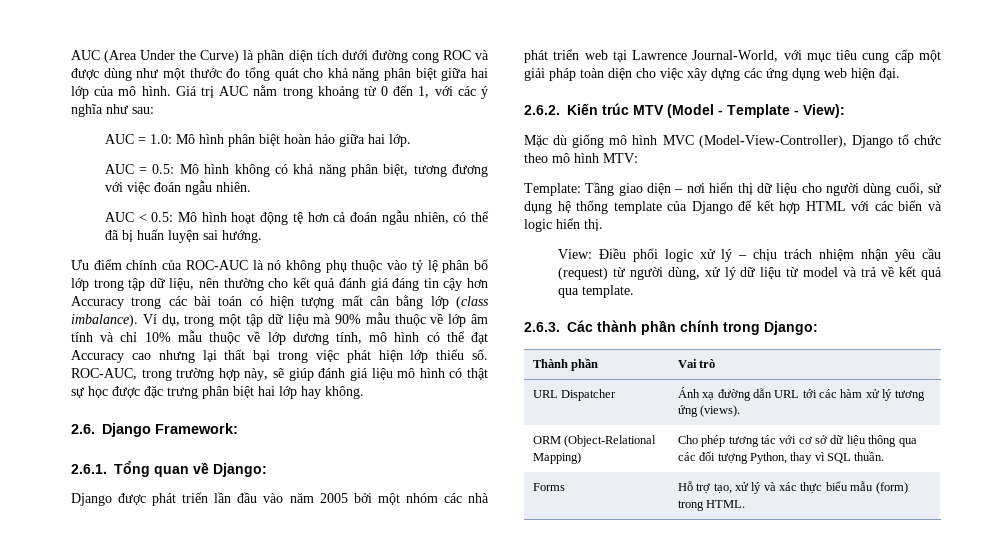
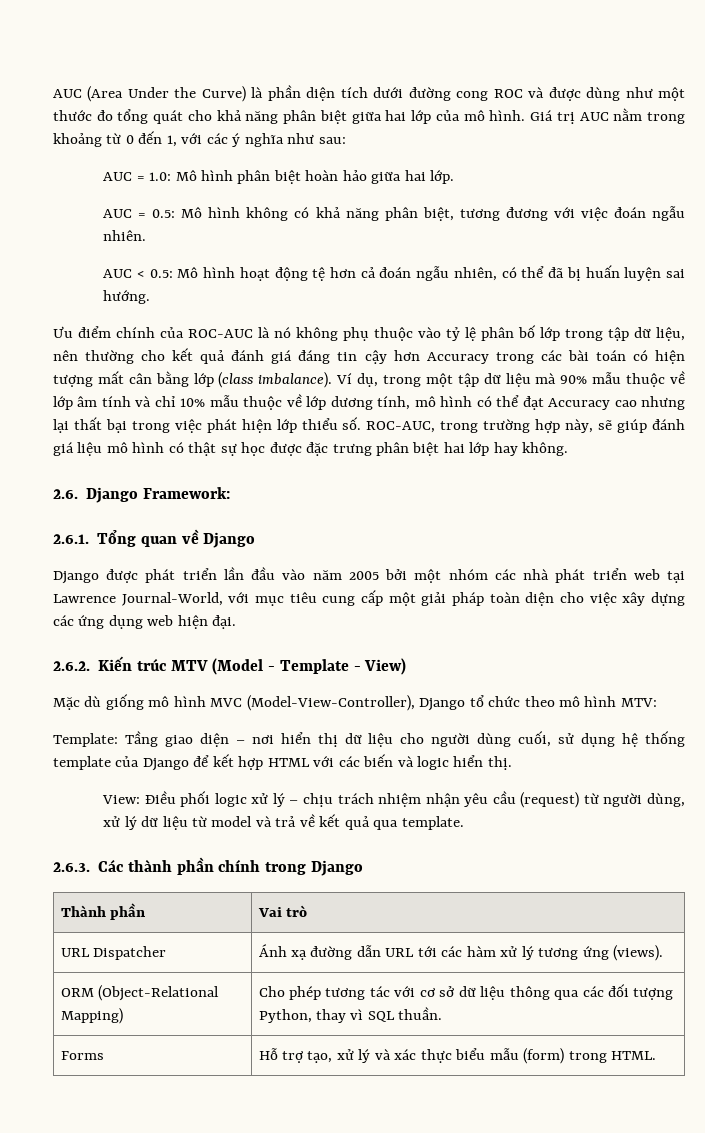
- 2.6.1. Tổng quan về Django:
+ 2.6.1. Tổng quan về Django
- 2.6.2. Kiến trúc MTV (Model - Template - View):
+ 2.6.2. Kiến trúc MTV (Model - Template - View)
- 2.6.3. Các thành phần chính trong Django:
+ 2.6.3. Các thành phần chính trong Django

